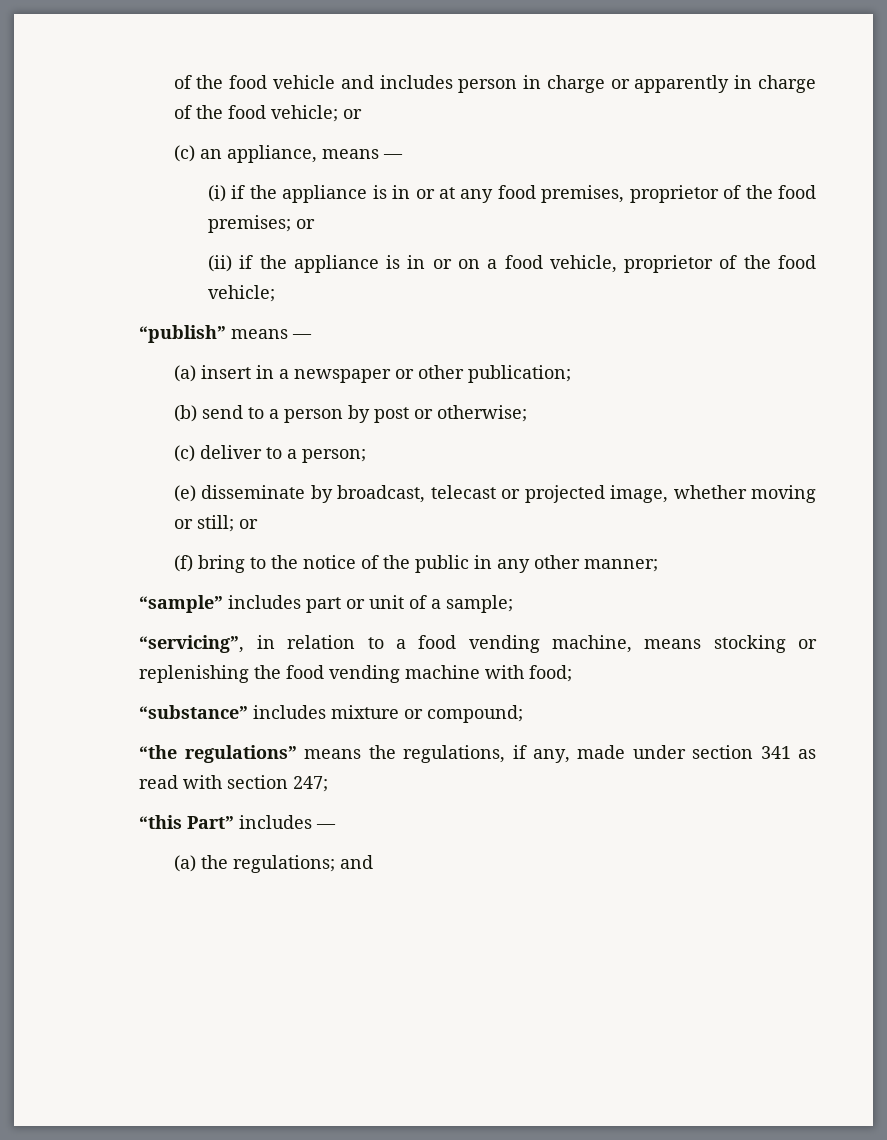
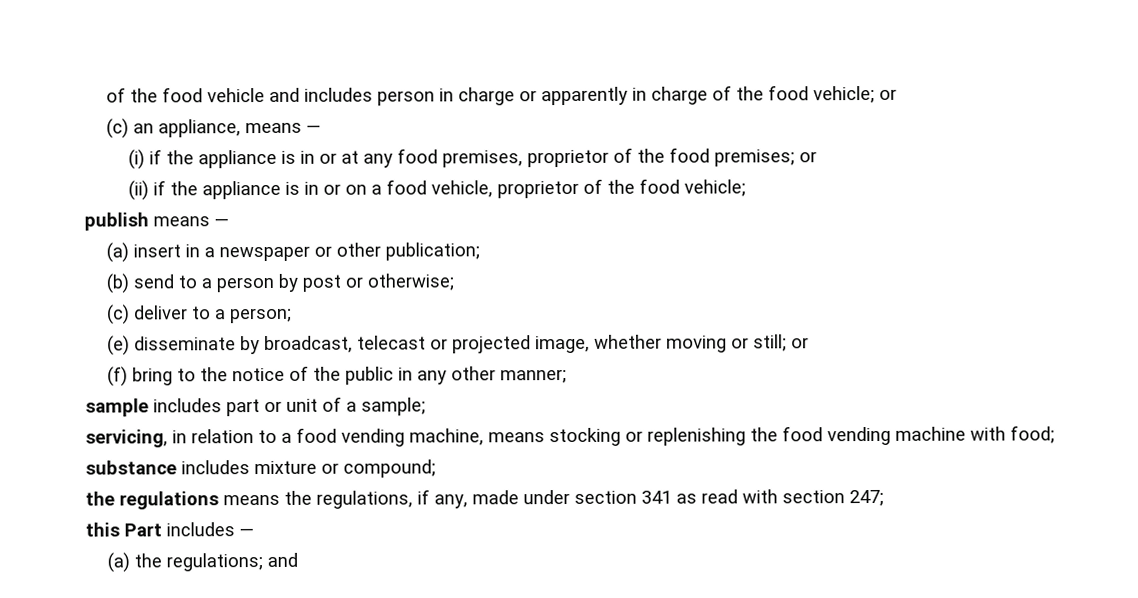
- “publish” means —
+ publish means —
- “sample” includes part or unit of a sample;
+ sample includes part or unit of a sample;
- “servicing”, in relation to a food vending machine, means stocking or replenishing the food vending machine with food;
+ servicing, in relation to a food vending machine, means stocking or replenishing the food vending machine with food;
- “substance” includes mixture or compound;
+ substance includes mixture or compound;
- “the regulations” means the regulations, if any, made under section 341 as read with section 247;
+ the regulations means the regulations, if any, made under section 341 as read with section 247;
- “this Part” includes —
+ this Part includes —

